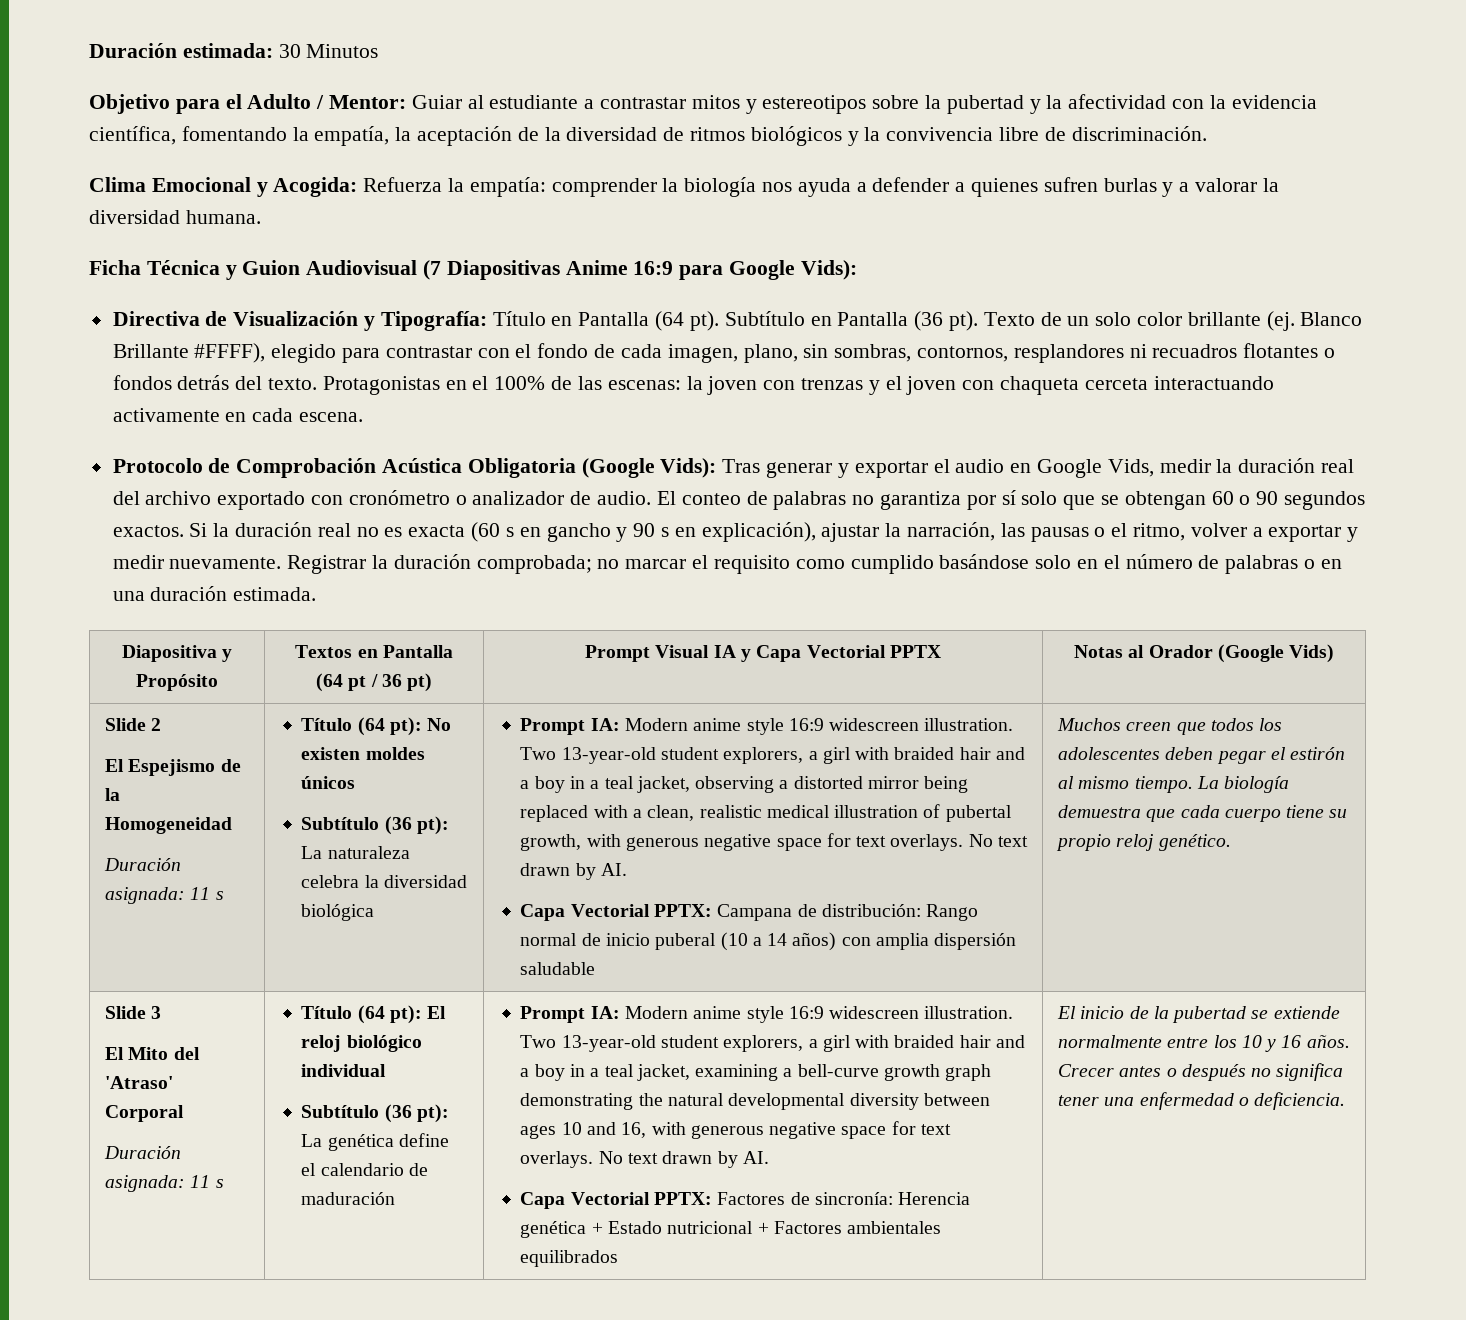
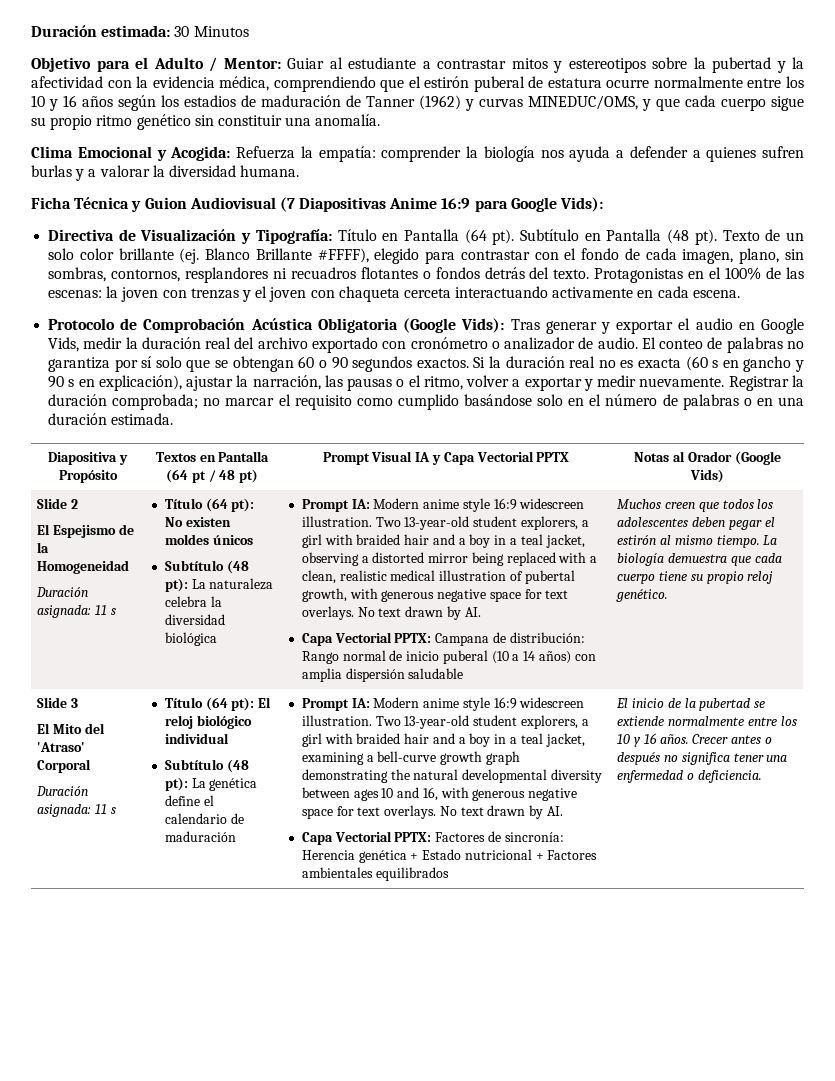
- Objetivo para el Adulto / Mentor: Guiar al estudiante a contrastar mitos y estereotipos sobre la pubertad y la afectividad con la evidencia científica, fomentando la empatía, la aceptación de la diversidad de ritmos biológicos y la convivencia libre de discriminación.
+ Objetivo para el Adulto / Mentor: Guiar al estudiante a contrastar mitos y estereotipos sobre la pubertad y la afectividad con la evidencia médica, comprendiendo que el estirón puberal de estatura ocurre normalmente entre los 10 y 16 años según los estadios de maduración de Tanner (1962) y curvas MINEDUC/OMS, y que cada cuerpo sigue su propio ritmo genético sin constituir una anomalía.
- Subtítulo en Pantalla (36 pt).
+ Subtítulo en Pantalla (48 pt).
- Diapositiva y Propósito | Textos en Pantalla (64 pt / 36 pt) | Prompt Visual IA y Capa Vectorial PPTX | Notas al Orador (Google Vids)
+ Diapositiva y Propósito | Textos en Pantalla (64 pt / 48 pt) | Prompt Visual IA y Capa Vectorial PPTX | Notas al Orador (Google Vids)
- Subtítulo (36 pt): La naturaleza celebra la diversidad biológica
+ Subtítulo (48 pt): La naturaleza celebra la diversidad biológica
- Subtítulo (36 pt): La genética define el calendario de maduración
+ Subtítulo (48 pt): La genética define el calendario de maduración

